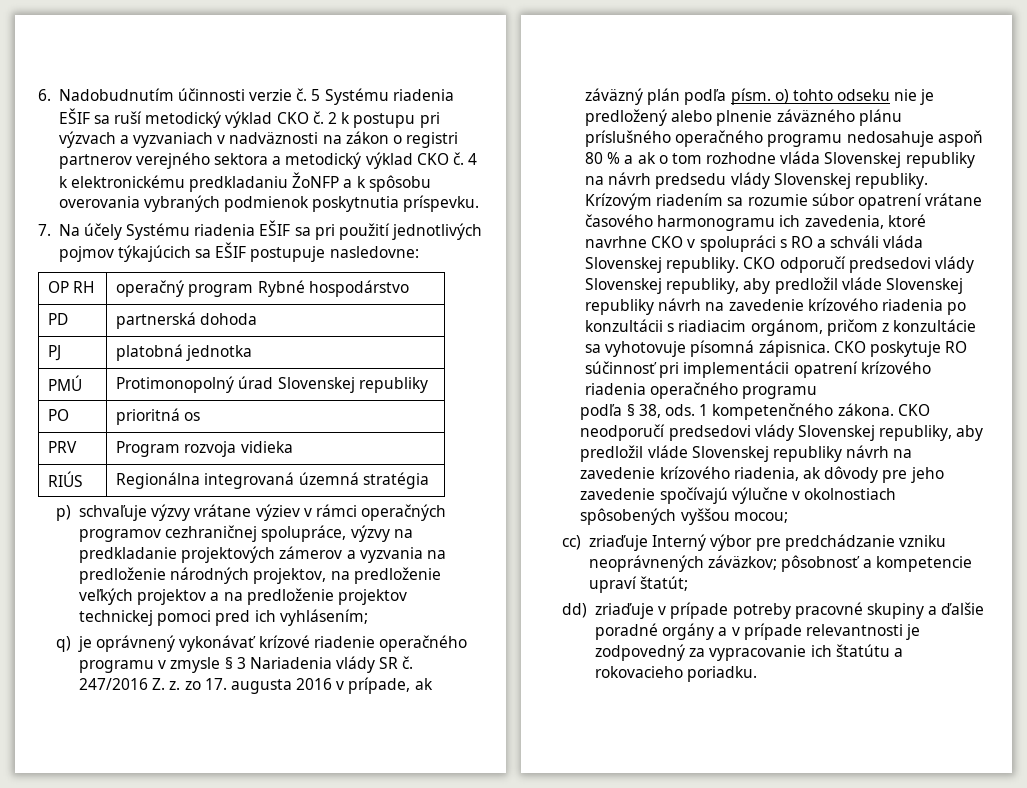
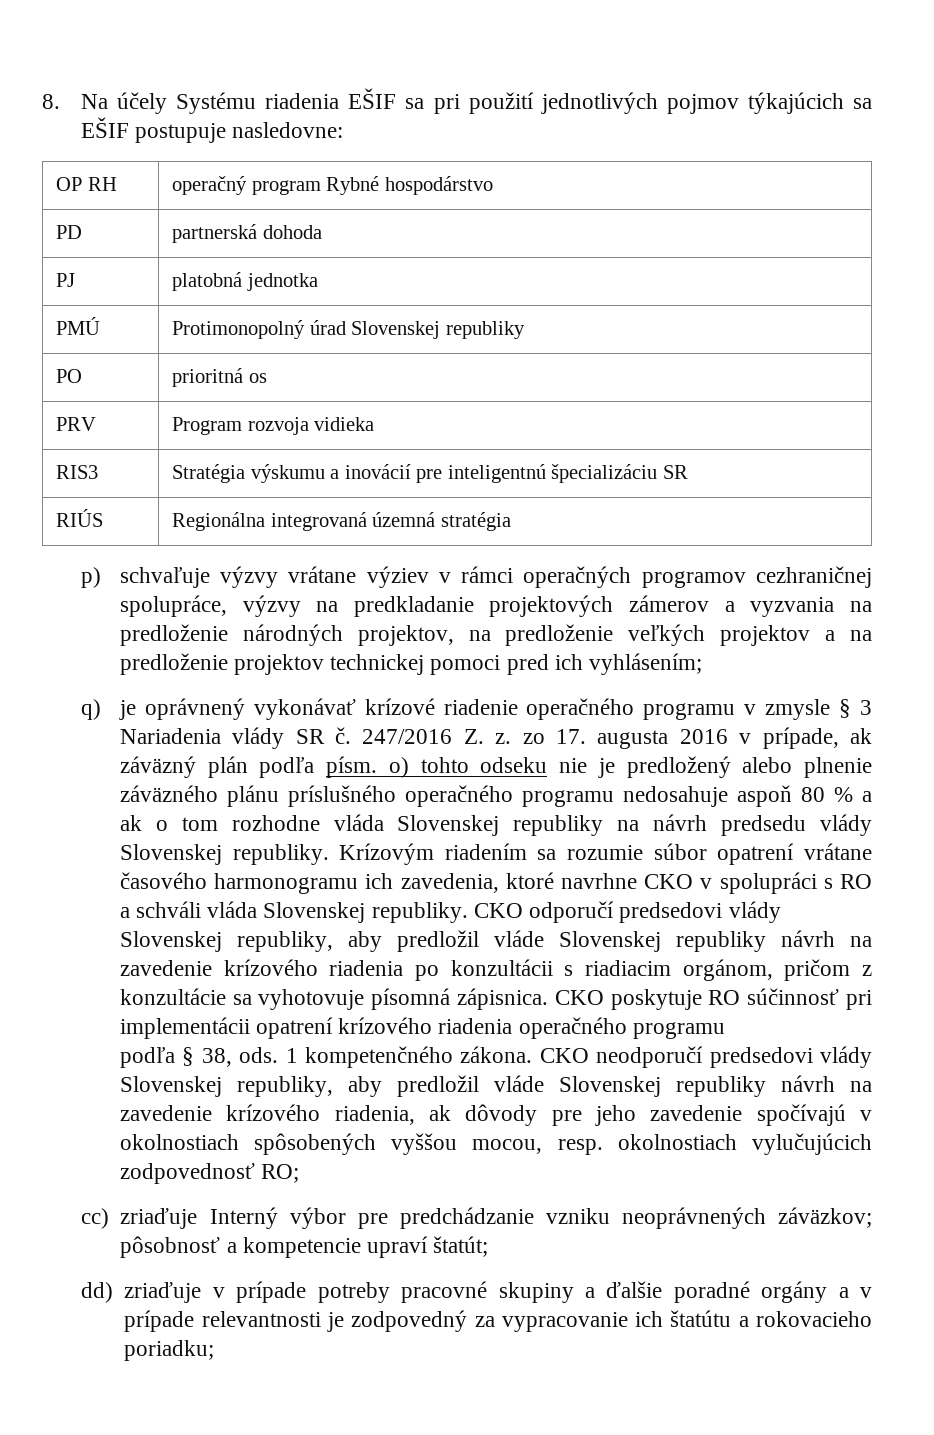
- 6. Nadobudnutím účinnosti verzie č. 5 Systému riadenia EŠIF sa ruší metodický výklad CKO č. 2 k postupu pri výzvach a vyzvaniach v nadväznosti na zákon o registri partnerov verejného sektora a metodický výklad CKO č. 4 k elektronickému predkladaniu ŽoNFP a k spôsobu overovania vybraných podmienok poskytnutia príspevku.
- 7. Na účely Systému riadenia EŠIF sa pri použití jednotlivých pojmov týkajúcich sa EŠIF postupuje nasledovne:
+ 8. Na účely Systému riadenia EŠIF sa pri použití jednotlivých pojmov týkajúcich sa EŠIF postupuje nasledovne:
+ RIS3 | Stratégia výskumu a inovácií pre inteligentnú špecializáciu SR
- CKO neodporučí predsedovi vlády Slovenskej republiky, aby predložil vláde Slovenskej republiky návrh na zavedenie krízového riadenia, ak dôvody pre jeho zavedenie spočívajú výlučne v okolnostiach spôsobených vyššou mocou;
+ CKO neodporučí predsedovi vlády Slovenskej republiky, aby predložil vláde Slovenskej republiky návrh na zavedenie krízového riadenia, ak dôvody pre jeho zavedenie spočívajú v okolnostiach spôsobených vyššou mocou, resp. okolnostiach vylučujúcich zodpovednosť RO;
- dd) zriaďuje v prípade potreby pracovné skupiny a ďalšie poradné orgány a v prípade relevantnosti je zodpovedný za vypracovanie ich štatútu a rokovacieho poriadku.
+ dd) zriaďuje v prípade potreby pracovné skupiny a ďalšie poradné orgány a v prípade relevantnosti je zodpovedný za vypracovanie ich štatútu a rokovacieho poriadku;

